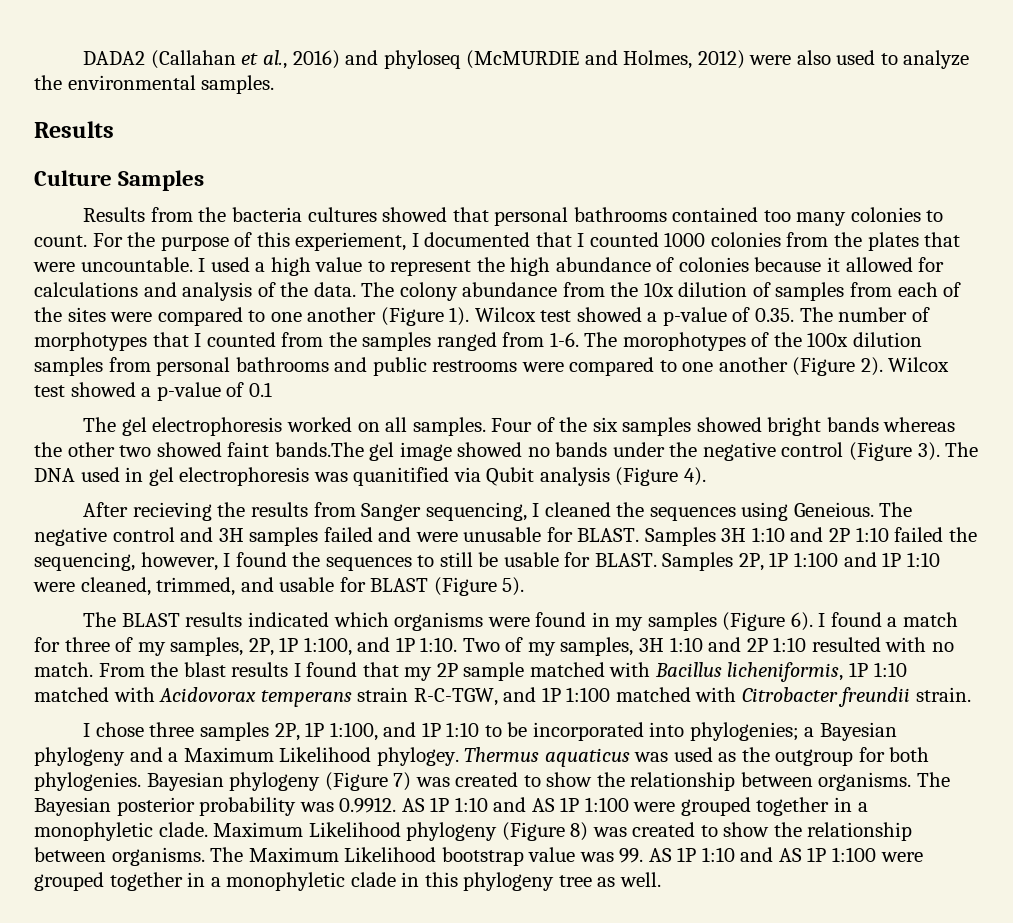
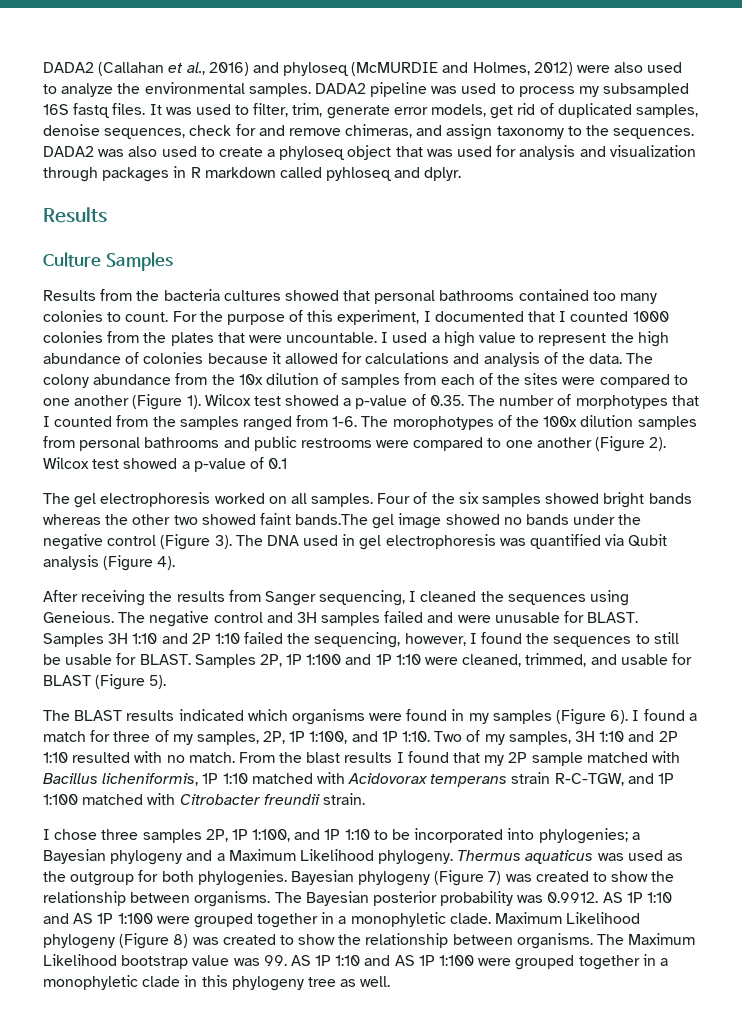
+ DADA2 pipeline was used to process my subsampled 16S fastq files. It was used to filter, trim, generate error models, get rid of duplicated samples, denoise sequences, check for and remove chimeras, and assign taxonomy to the sequences. DADA2 was also used to create a phyloseq object that was used for analysis and visualization through packages in R markdown called pyhloseq and dplyr.
- For the purpose of this experiement, I documented that I counted 1000 colonies from the plates that were uncountable.
+ For the purpose of this experiment, I documented that I counted 1000 colonies from the plates that were uncountable.
- The DNA used in gel electrophoresis was quanitified via Qubit analysis (Figure 4).
+ The DNA used in gel electrophoresis was quantified via Qubit analysis (Figure 4).
- After recieving the results from Sanger sequencing, I cleaned the sequences using Geneious.
+ After receiving the results from Sanger sequencing, I cleaned the sequences using Geneious.
- I chose three samples 2P, 1P 1:100, and 1P 1:10 to be incorporated into phylogenies; a Bayesian phylogeny and a Maximum Likelihood phylogey.
+ I chose three samples 2P, 1P 1:100, and 1P 1:10 to be incorporated into phylogenies; a Bayesian phylogeny and a Maximum Likelihood phylogeny.

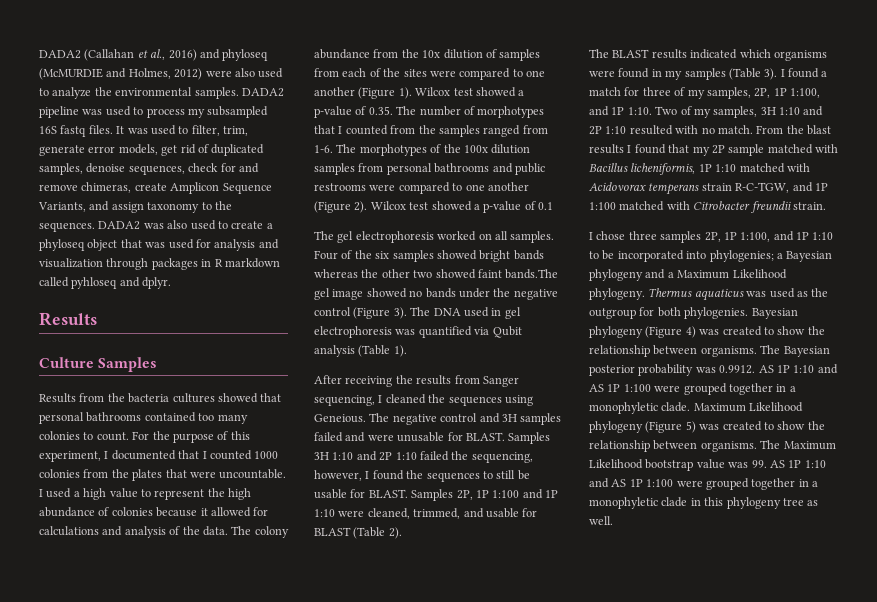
- It was used to filter, trim, generate error models, get rid of duplicated samples, denoise sequences, check for and remove chimeras, and assign taxonomy to the sequences.
+ It was used to filter, trim, generate error models, get rid of duplicated samples, denoise sequences, check for and remove chimeras, create Amplicon Sequence Variants, and assign taxonomy to the sequences.
- The morophotypes of the 100x dilution samples from personal bathrooms and public restrooms were compared to one another (Figure 2).
+ The morphotypes of the 100x dilution samples from personal bathrooms and public restrooms were compared to one another (Figure 2).
- The DNA used in gel electrophoresis was quantified via Qubit analysis (Figure 4).
+ The DNA used in gel electrophoresis was quantified via Qubit analysis (Table 1).
- Samples 2P, 1P 1:100 and 1P 1:10 were cleaned, trimmed, and usable for BLAST (Figure 5).
+ Samples 2P, 1P 1:100 and 1P 1:10 were cleaned, trimmed, and usable for BLAST (Table 2).
- The BLAST results indicated which organisms were found in my samples (Figure 6).
+ The BLAST results indicated which organisms were found in my samples (Table 3).
- Bayesian phylogeny (Figure 7) was created to show the relationship between organisms.
+ Bayesian phylogeny (Figure 4) was created to show the relationship between organisms.
- Maximum Likelihood phylogeny (Figure 8) was created to show the relationship between organisms.
+ Maximum Likelihood phylogeny (Figure 5) was created to show the relationship between organisms.

